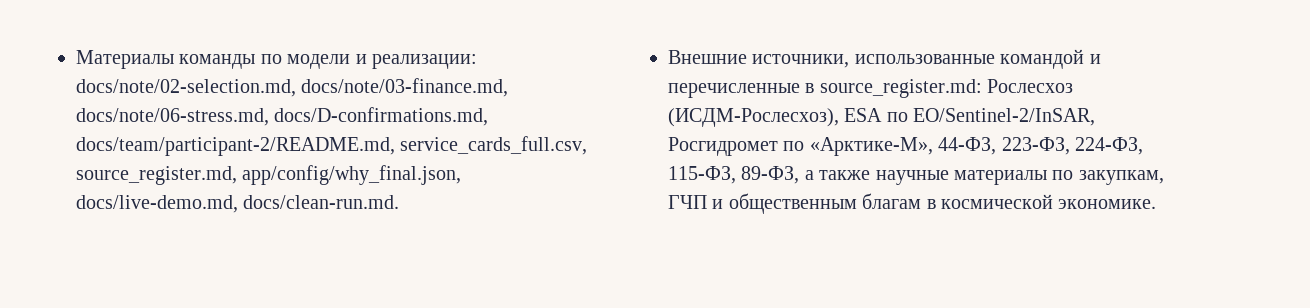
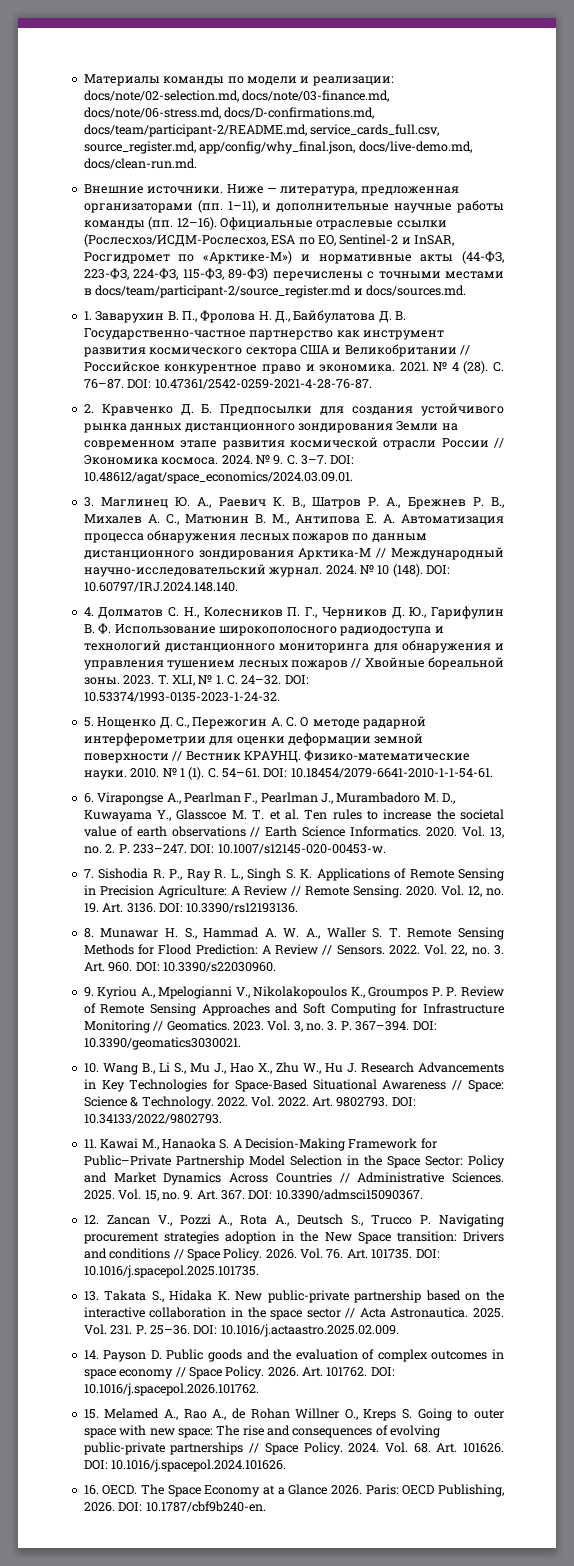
- Внешние источники, использованные командой и перечисленные в source_register.md: Рослесхоз (ИСДМ-Рослесхоз), ESA по EO/Sentinel-2/InSAR, Росгидромет по «Арктике-М», 44-ФЗ, 223-ФЗ, 224-ФЗ, 115-ФЗ, 89-ФЗ, а также научные материалы по закупкам, ГЧП и общественным благам в космической экономике.
+ Внешние источники. Ниже — литература, предложенная организаторами (пп. 1–11), и дополнительные научные работы команды (пп. 12–16). Официальные отраслевые ссылки (Рослесхоз/ИСДМ-Рослесхоз, ESA по EO, Sentinel-2 и InSAR, Росгидромет по «Арктике-М») и нормативные акты (44-ФЗ, 223-ФЗ, 224-ФЗ, 115-ФЗ, 89-ФЗ) перечислены с точными местами в docs/team/participant-2/source_register.md и docs/sources.md.
+ 1. Заварухин В. П., Фролова Н. Д., Байбулатова Д. В. Государственно-частное партнерство как инструмент развития космического сектора США и Великобритании // Российское конкурентное право и экономика. 2021. № 4 (28). С. 76–87. DOI: 10.47361/2542-0259-2021-4-28-76-87.
+ 2. Кравченко Д. Б. Предпосылки для создания устойчивого рынка данных дистанционного зондирования Земли на современном этапе развития космической отрасли России // Экономика космоса. 2024. № 9. С. 3–7. DOI: 10.48612/agat/space_economics/2024.03.09.01.
+ 3. Маглинец Ю. А., Раевич К. В., Шатров Р. А., Брежнев Р. В., Михалев А. С., Матюнин В. М., Антипова Е. А. Автоматизация процесса обнаружения лесных пожаров по данным дистанционного зондирования Арктика-М // Международный научно-исследовательский журнал. 2024. № 10 (148). DOI: 10.60797/IRJ.2024.148.140.
+ 4. Долматов С. Н., Колесников П. Г., Черников Д. Ю., Гарифулин В. Ф. Использование широкополосного радиодоступа и технологий дистанционного мониторинга для обнаружения и управления тушением лесных пожаров // Хвойные бореальной зоны. 2023. Т. XLI, № 1. С. 24–32. DOI: 10.53374/1993-0135-2023-1-24-32.
+ 5. Нощенко Д. С., Пережогин А. С. О методе радарной интерферометрии для оценки деформации земной поверхности // Вестник КРАУНЦ. Физико-математические науки. 2010. № 1 (1). С. 54–61. DOI: 10.18454/2079-6641-2010-1-1-54-61.
+ 6. Virapongse A., Pearlman F., Pearlman J., Murambadoro M. D., Kuwayama Y., Glasscoe M. T. et al. Ten rules to increase the societal value of earth observations // Earth Science Informatics. 2020. Vol. 13, no. 2. P. 233–247. DOI: 10.1007/s12145-020-00453-w.
+ 7. Sishodia R. P., Ray R. L., Singh S. K. Applications of Remote Sensing in Precision Agriculture: A Review // Remote Sensing. 2020. Vol. 12, no. 19. Art. 3136. DOI: 10.3390/rs12193136.
+ 8. Munawar H. S., Hammad A. W. A., Waller S. T. Remote Sensing Methods for Flood Prediction: A Review // Sensors. 2022. Vol. 22, no. 3. Art. 960. DOI: 10.3390/s22030960.
+ 9. Kyriou A., Mpelogianni V., Nikolakopoulos K., Groumpos P. P. Review of Remote Sensing Approaches and Soft Computing for Infrastructure Monitoring // Geomatics. 2023. Vol. 3, no. 3. P. 367–394. DOI: 10.3390/geomatics3030021.
+ 10. Wang B., Li S., Mu J., Hao X., Zhu W., Hu J. Research Advancements in Key Technologies for Space-Based Situational Awareness // Space: Science & Technology. 2022. Vol. 2022. Art. 9802793. DOI: 10.34133/2022/9802793.
+ 11. Kawai M., Hanaoka S. A Decision-Making Framework for Public–Private Partnership Model Selection in the Space Sector: Policy and Market Dynamics Across Countries // Administrative Sciences. 2025. Vol. 15, no. 9. Art. 367. DOI: 10.3390/admsci15090367.
+ 12. Zancan V., Pozzi A., Rota A., Deutsch S., Trucco P. Navigating procurement strategies adoption in the New Space transition: Drivers and conditions // Space Policy. 2026. Vol. 76. Art. 101735. DOI: 10.1016/j.spacepol.2025.101735.
+ 13. Takata S., Hidaka K. New public-private partnership based on the interactive collaboration in the space sector // Acta Astronautica. 2025. Vol. 231. P. 25–36. DOI: 10.1016/j.actaastro.2025.02.009.
+ 14. Payson D. Public goods and the evaluation of complex outcomes in space economy // Space Policy. 2026. Art. 101762. DOI: 10.1016/j.spacepol.2026.101762.
+ 15. Melamed A., Rao A., de Rohan Willner O., Kreps S. Going to outer space with new space: The rise and consequences of evolving public-private partnerships // Space Policy. 2024. Vol. 68. Art. 101626. DOI: 10.1016/j.spacepol.2024.101626.
+ 16. OECD. The Space Economy at a Glance 2026. Paris: OECD Publishing, 2026. DOI: 10.1787/cbf9b240-en.

